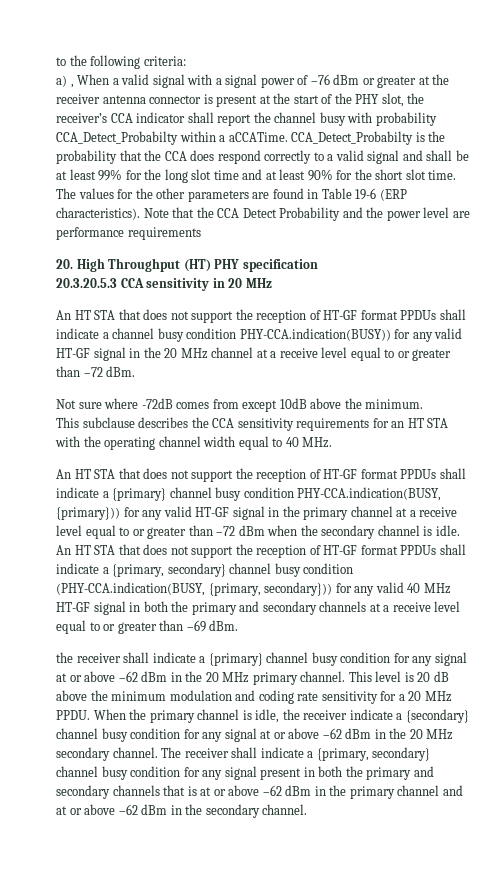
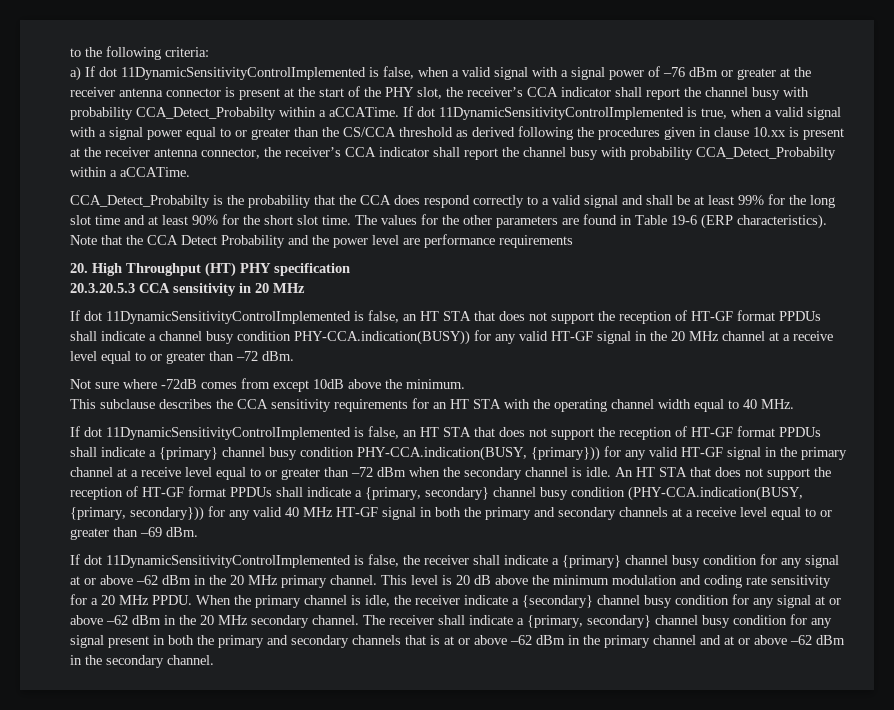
- a) , When a valid signal with a signal power of –76 dBm or greater at the receiver antenna connector is present at the start of the PHY slot, the receiver’s CCA indicator shall report the channel busy with probability CCA_Detect_Probabilty within a aCCATime. CCA_Detect_Probabilty is the probability that the CCA does respond correctly to a valid signal and shall be at least 99% for the long slot time and at least 90% for the short slot time.
+ a) If dot 11DynamicSensitivityControlImplemented is false, when a valid signal with a signal power of –76 dBm or greater at the receiver antenna connector is present at the start of the PHY slot, the receiver’s CCA indicator shall report the channel busy with probability CCA_Detect_Probabilty within a aCCATime. If dot 11DynamicSensitivityControlImplemented is true, when a valid signal with a signal power equal to or greater than the CS/CCA threshold as derived following the procedures given in clause 10.xx is present at the receiver antenna connector, the receiver’s CCA indicator shall report the channel busy with probability CCA_Detect_Probabilty within a aCCATime.
+ CCA_Detect_Probabilty is the probability that the CCA does respond correctly to a valid signal and shall be at least 99% for the long slot time and at least 90% for the short slot time.
- An HT STA that does not support the reception of HT-GF format PPDUs shall indicate a channel busy condition PHY-CCA.indication(BUSY)) for any valid HT-GF signal in the 20 MHz channel at a receive level equal to or greater than –72 dBm.
+ If dot 11DynamicSensitivityControlImplemented is false, an HT STA that does not support the reception of HT-GF format PPDUs shall indicate a channel busy condition PHY-CCA.indication(BUSY)) for any valid HT-GF signal in the 20 MHz channel at a receive level equal to or greater than –72 dBm.
- An HT STA that does not support the reception of HT-GF format PPDUs shall indicate a {primary} channel busy condition PHY-CCA.indication(BUSY, {primary})) for any valid HT-GF signal in the primary channel at a receive level equal to or greater than –72 dBm when the secondary channel is idle.
+ If dot 11DynamicSensitivityControlImplemented is false, an HT STA that does not support the reception of HT-GF format PPDUs shall indicate a {primary} channel busy condition PHY-CCA.indication(BUSY, {primary})) for any valid HT-GF signal in the primary channel at a receive level equal to or greater than –72 dBm when the secondary channel is idle.
- the receiver shall indicate a {primary} channel busy condition for any signal at or above –62 dBm in the 20 MHz primary channel.
+ If dot 11DynamicSensitivityControlImplemented is false, the receiver shall indicate a {primary} channel busy condition for any signal at or above –62 dBm in the 20 MHz primary channel.

